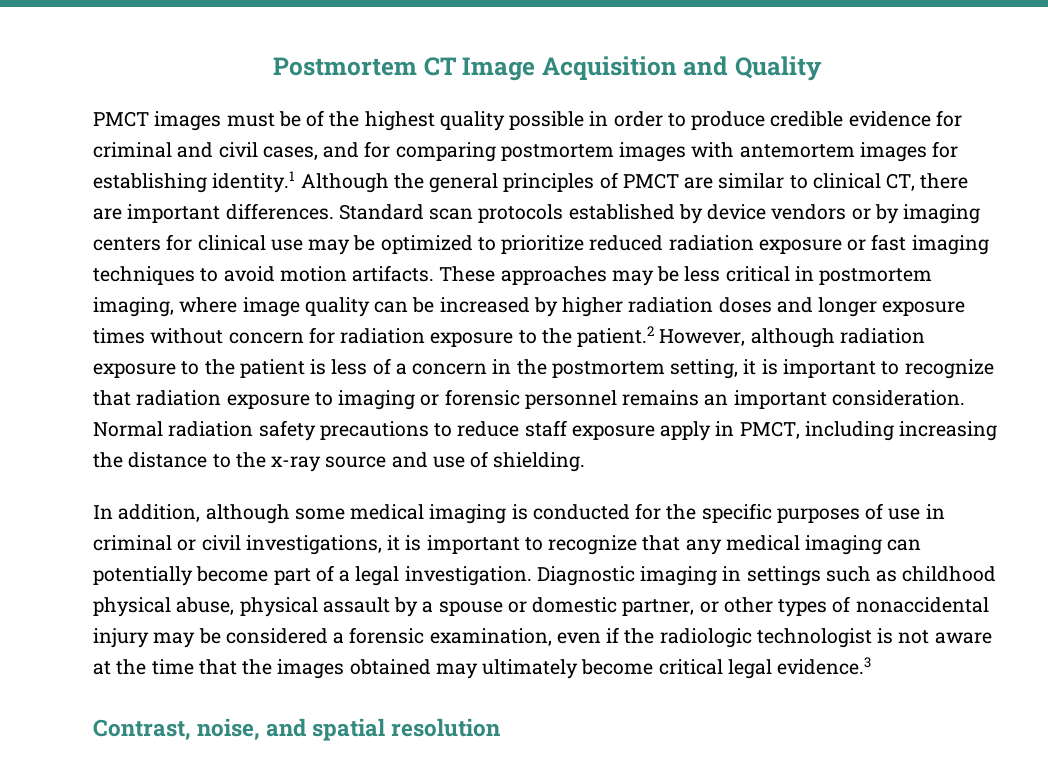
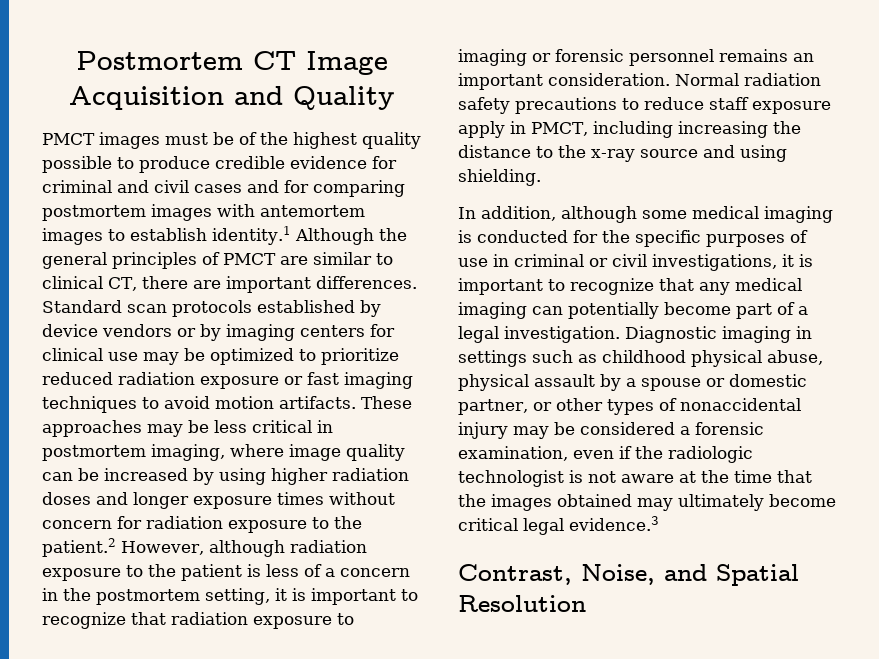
- PMCT images must be of the highest quality possible in order to produce credible evidence for criminal and civil cases, and for comparing postmortem images with antemortem images for establishing identity.1 Although the general principles of PMCT are similar to clinical CT, there are important differences.
+ PMCT images must be of the highest quality possible to produce credible evidence for criminal and civil cases and for comparing postmortem images with antemortem images to establish identity.1 Although the general principles of PMCT are similar to clinical CT, there are important differences.
- These approaches may be less critical in postmortem imaging, where image quality can be increased by higher radiation doses and longer exposure times without concern for radiation exposure to the patient.2 However, although radiation exposure to the patient is less of a concern in the postmortem setting, it is important to recognize that radiation exposure to imaging or forensic personnel remains an important consideration.
+ These approaches may be less critical in postmortem imaging, where image quality can be increased by using higher radiation doses and longer exposure times without concern for radiation exposure to the patient.2 However, although radiation exposure to the patient is less of a concern in the postmortem setting, it is important to recognize that radiation exposure to imaging or forensic personnel remains an important consideration.
- Normal radiation safety precautions to reduce staff exposure apply in PMCT, including increasing the distance to the x-ray source and use of shielding.
+ Normal radiation safety precautions to reduce staff exposure apply in PMCT, including increasing the distance to the x-ray source and using shielding.
- Contrast, noise, and spatial resolution
+ Contrast, Noise, and Spatial Resolution

